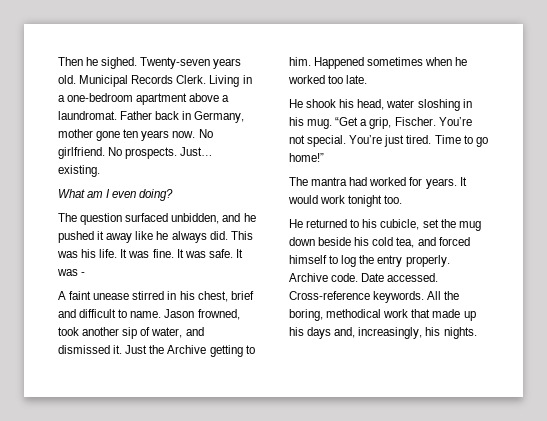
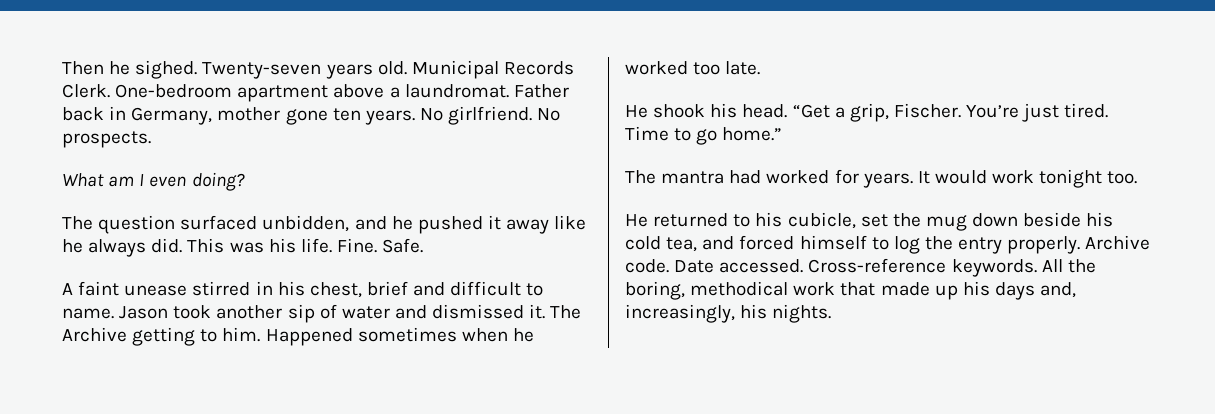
- Living in a one-bedroom apartment above a laundromat.
+ One-bedroom apartment above a laundromat.
- Father back in Germany, mother gone ten years now.
+ Father back in Germany, mother gone ten years.
- Just… existing.
- It was fine. It was safe. It was -
+ Fine. Safe.
- Jason frowned, took another sip of water, and dismissed it.
+ Jason took another sip of water and dismissed it.
- Just the Archive getting to him.
+ The Archive getting to him.
- He shook his head, water sloshing in his mug.
+ He shook his head.
- You’re not special. You’re just tired.
+ You’re just tired.
- Time to go home!”
+ Time to go home.”

